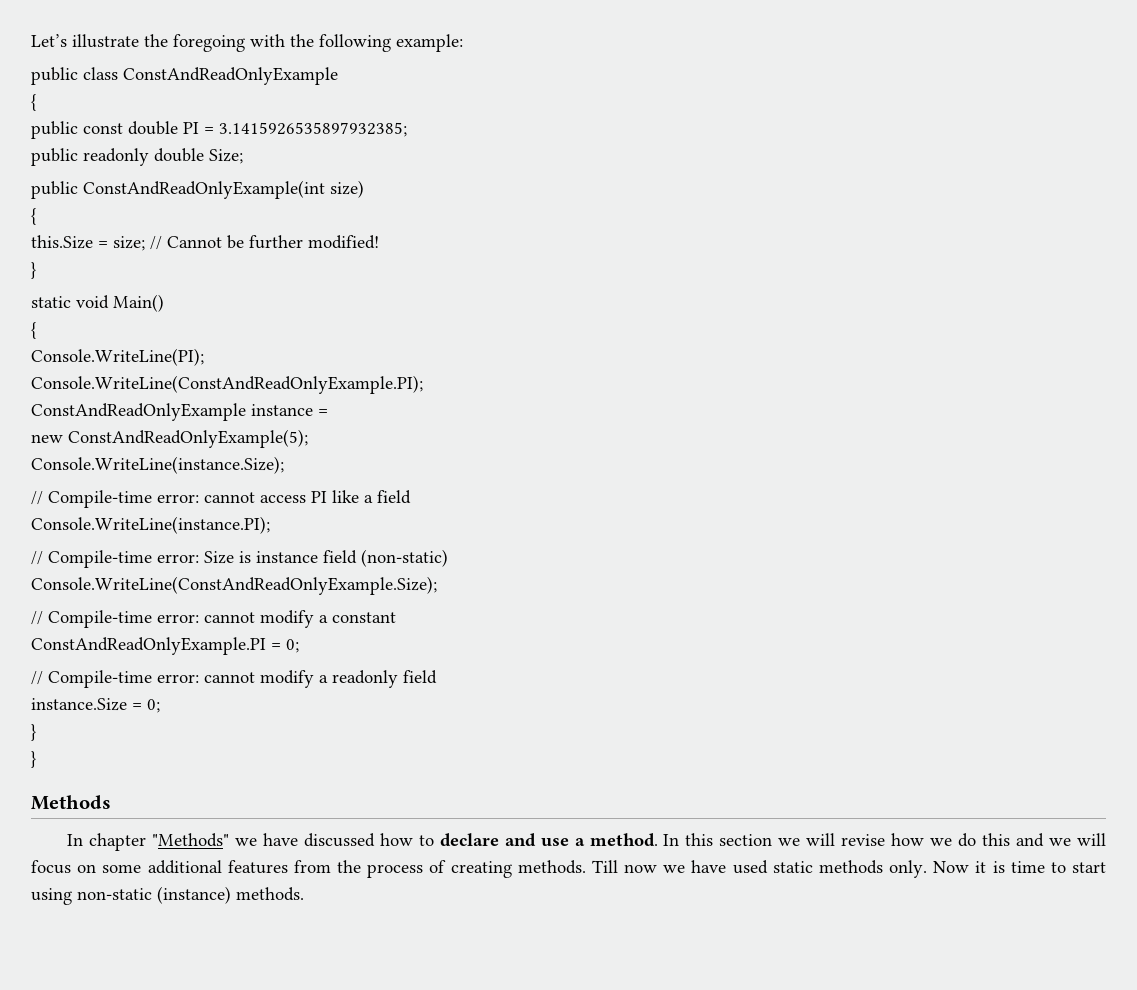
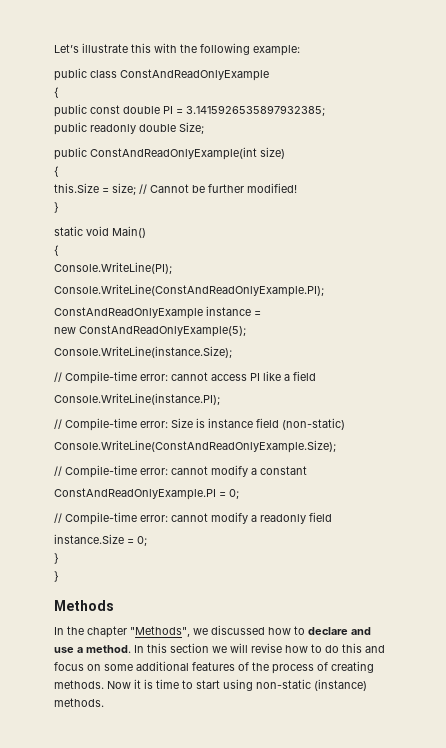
- Let’s illustrate the foregoing with the following example:
+ Let’s illustrate this with the following example:
- In chapter "Methods" we have discussed how to declare and use a method.
+ In the chapter "Methods", we discussed how to declare and use a method.
- In this section we will revise how we do this and we will focus on some additional features from the process of creating methods.
+ In this section we will revise how to do this and focus on some additional features of the process of creating methods.
- Till now we have used static methods only.

